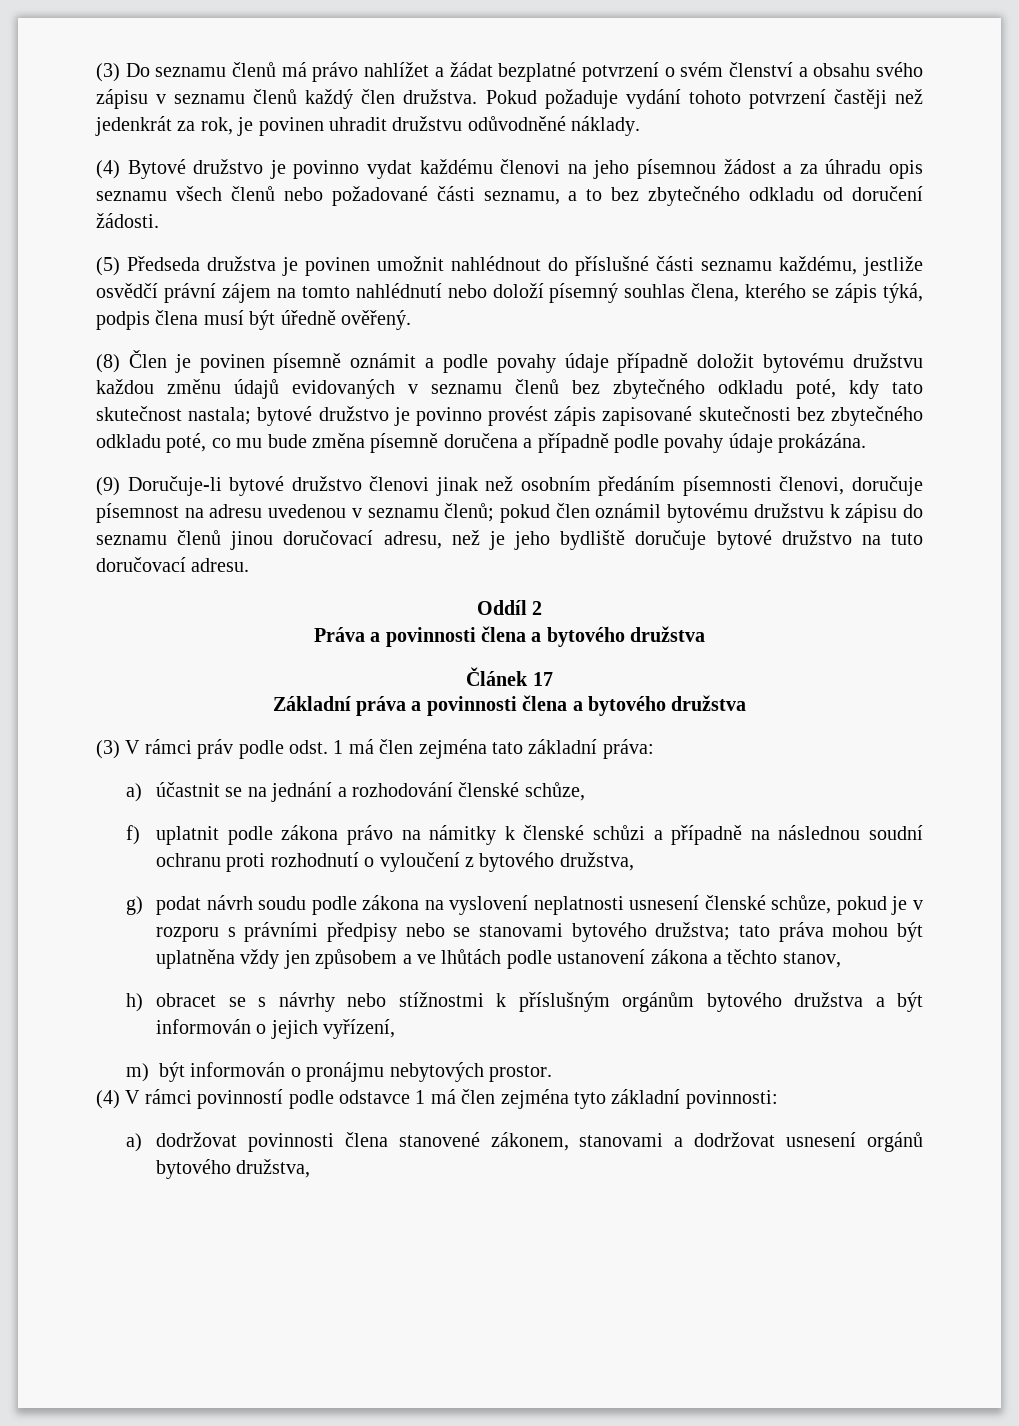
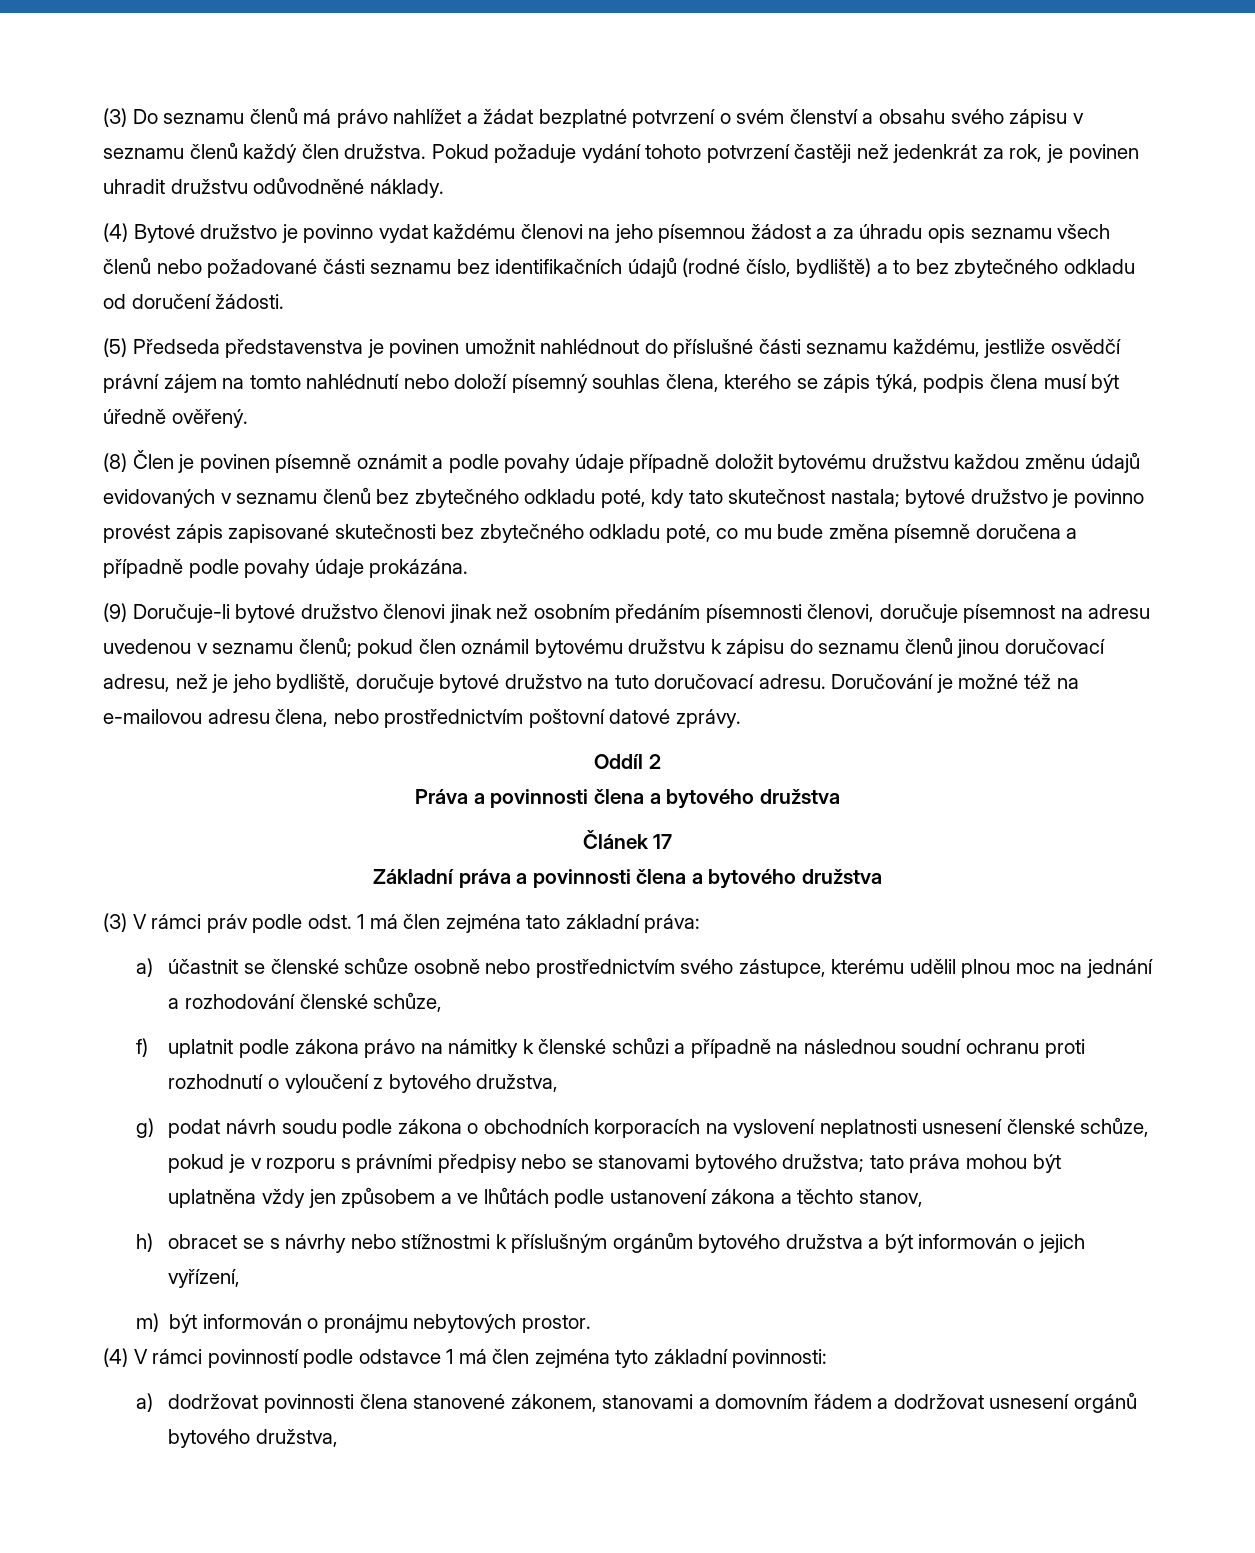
- (4) Bytové družstvo je povinno vydat každému členovi na jeho písemnou žádost a za úhradu opis seznamu všech členů nebo požadované části seznamu, a to bez zbytečného odkladu od doručení žádosti.
+ (4) Bytové družstvo je povinno vydat každému členovi na jeho písemnou žádost a za úhradu opis seznamu všech členů nebo požadované části seznamu bez identifikačních údajů (rodné číslo, bydliště) a to bez zbytečného odkladu od doručení žádosti.
- (5) Předseda družstva je povinen umožnit nahlédnout do příslušné části seznamu každému, jestliže osvědčí právní zájem na tomto nahlédnutí nebo doloží písemný souhlas člena, kterého se zápis týká, podpis člena musí být úředně ověřený.
+ (5) Předseda představenstva je povinen umožnit nahlédnout do příslušné části seznamu každému, jestliže osvědčí právní zájem na tomto nahlédnutí nebo doloží písemný souhlas člena, kterého se zápis týká, podpis člena musí být úředně ověřený.
- (9) Doručuje-li bytové družstvo členovi jinak než osobním předáním písemnosti členovi, doručuje písemnost na adresu uvedenou v seznamu členů; pokud člen oznámil bytovému družstvu k zápisu do seznamu členů jinou doručovací adresu, než je jeho bydliště doručuje bytové družstvo na tuto doručovací adresu.
+ (9) Doručuje-li bytové družstvo členovi jinak než osobním předáním písemnosti členovi, doručuje písemnost na adresu uvedenou v seznamu členů; pokud člen oznámil bytovému družstvu k zápisu do seznamu členů jinou doručovací adresu, než je jeho bydliště, doručuje bytové družstvo na tuto doručovací adresu. Doručování je možné též na e-mailovou adresu člena, nebo prostřednictvím poštovní datové zprávy.
- a) účastnit se na jednání a rozhodování členské schůze,
+ a) účastnit se členské schůze osobně nebo prostřednictvím svého zástupce, kterému udělil plnou moc na jednání a rozhodování členské schůze,
- g) podat návrh soudu podle zákona na vyslovení neplatnosti usnesení členské schůze, pokud je v rozporu s právními předpisy nebo se stanovami bytového družstva; tato práva mohou být uplatněna vždy jen způsobem a ve lhůtách podle ustanovení zákona a těchto stanov,
+ g) podat návrh soudu podle zákona o obchodních korporacích na vyslovení neplatnosti usnesení členské schůze, pokud je v rozporu s právními předpisy nebo se stanovami bytového družstva; tato práva mohou být uplatněna vždy jen způsobem a ve lhůtách podle ustanovení zákona a těchto stanov,
- a) dodržovat povinnosti člena stanovené zákonem, stanovami a dodržovat usnesení orgánů bytového družstva,
+ a) dodržovat povinnosti člena stanovené zákonem, stanovami a domovním řádem a dodržovat usnesení orgánů bytového družstva,

